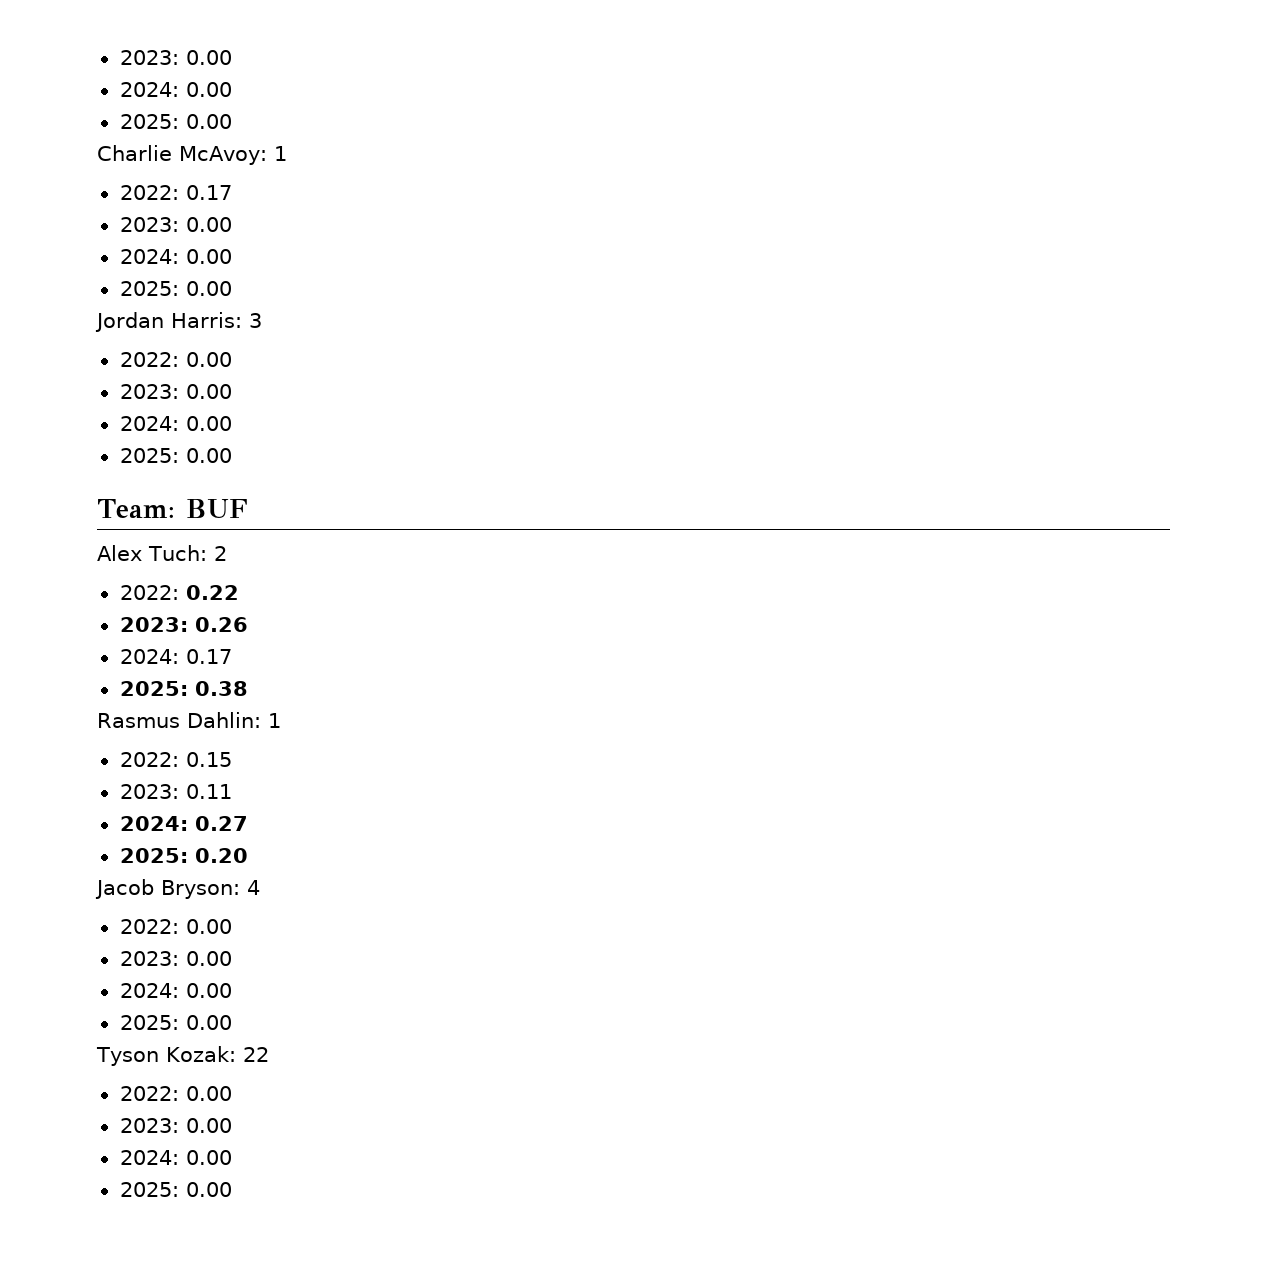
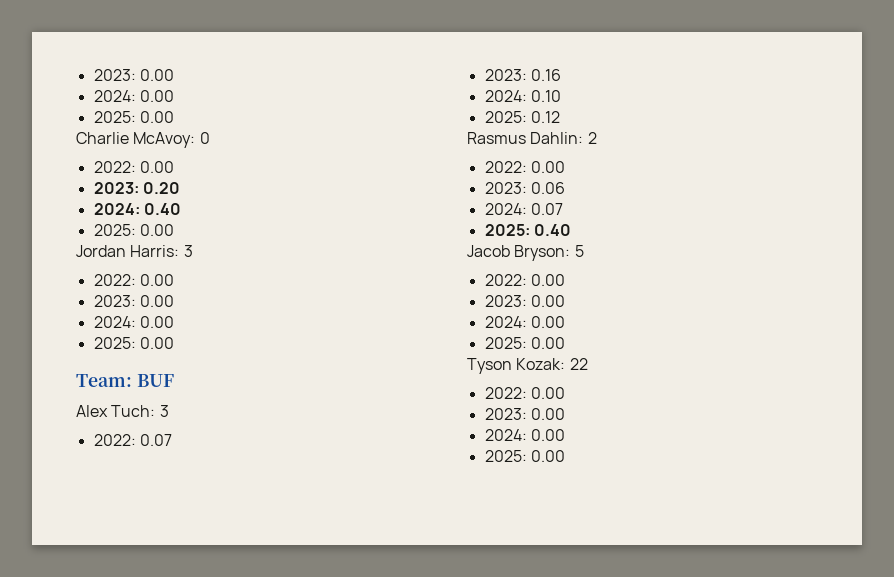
- Charlie McAvoy: 1
- 2022: 0.17
- 2023: 0.00
- 2024: 0.00
+ Charlie McAvoy: 0
+ 2022: 0.00
+ 2023: 0.20
+ 2024: 0.40
- Alex Tuch: 2
- 2022: 0.22
- 2023: 0.26
- 2024: 0.17
- 2025: 0.38
- Rasmus Dahlin: 1
- 2022: 0.15
- 2023: 0.11
- 2024: 0.27
- 2025: 0.20
+ Alex Tuch: 3
+ 2022: 0.07
+ 2023: 0.16
+ 2024: 0.10
+ 2025: 0.12
+ Rasmus Dahlin: 2
+ 2022: 0.00
+ 2023: 0.06
+ 2024: 0.07
+ 2025: 0.40
- Jacob Bryson: 4
+ Jacob Bryson: 5

